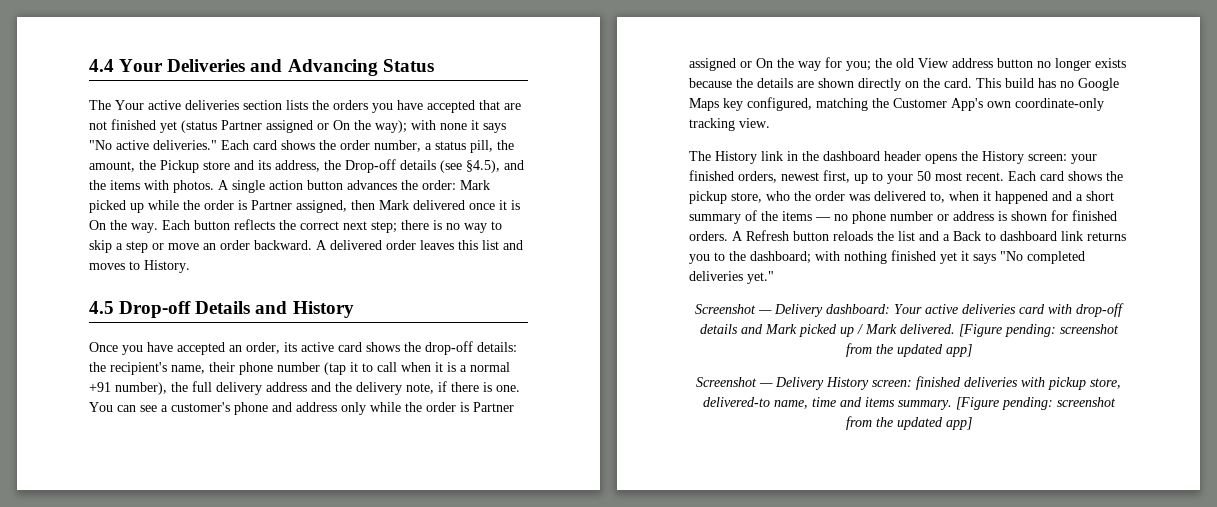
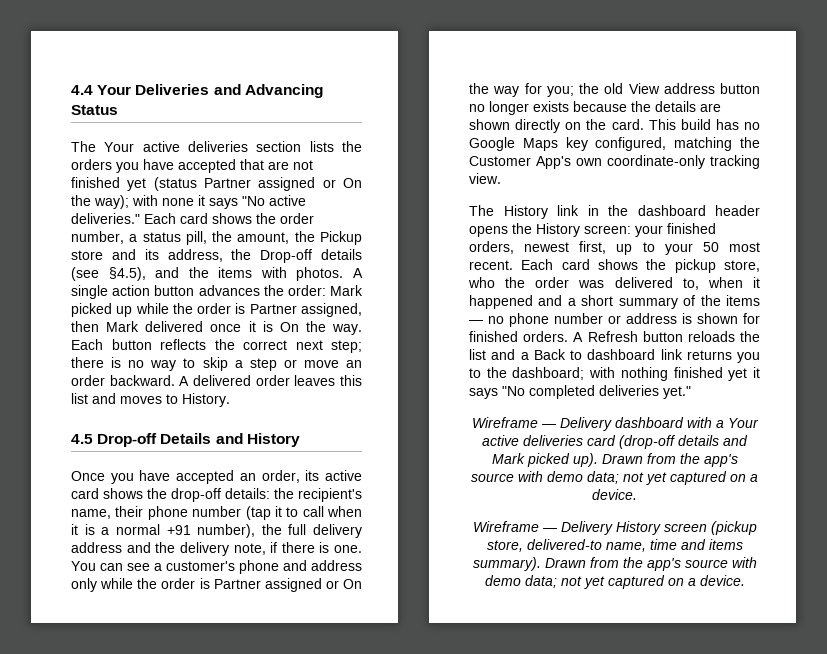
- Screenshot — Delivery dashboard: Your active deliveries card with drop-off details and Mark picked up / Mark delivered. [Figure pending: screenshot from the updated app]
- Screenshot — Delivery History screen: finished deliveries with pickup store, delivered-to name, time and items summary. [Figure pending: screenshot from the updated app]
+ Wireframe — Delivery dashboard with a Your active deliveries card (drop-off details and Mark picked up). Drawn from the app's source with demo data; not yet captured on a device.
+ Wireframe — Delivery History screen (pickup store, delivered-to name, time and items summary). Drawn from the app's source with demo data; not yet captured on a device.

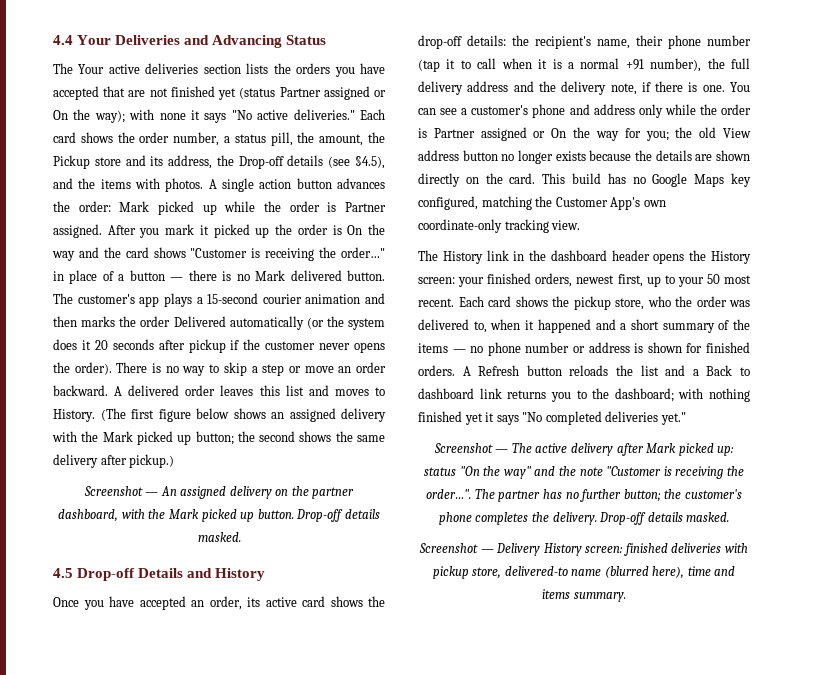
- A single action button advances the order: Mark picked up while the order is Partner assigned, then Mark delivered once it is On the way. Each button reflects the correct next step; there is no way to skip a step or move an order backward.
+ A single action button advances the order: Mark picked up while the order is Partner assigned. After you mark it picked up the order is On the way and the card shows "Customer is receiving the order…" in place of a button — there is no Mark delivered button. The customer's app plays a 15-second courier animation and then marks the order Delivered automatically (or the system does it 20 seconds after pickup if the customer never opens the order). There is no way to skip a step or move an order backward.
+ (The first figure below shows an assigned delivery with the Mark picked up button; the second shows the same delivery after pickup.)
+ Screenshot — An assigned delivery on the partner dashboard, with the Mark picked up button. Drop-off details masked.
- Wireframe — Delivery dashboard with a Your active deliveries card (drop-off details and Mark picked up). Drawn from the app's source with demo data; not yet captured on a device.
- Wireframe — Delivery History screen (pickup store, delivered-to name, time and items summary). Drawn from the app's source with demo data; not yet captured on a device.
+ Screenshot — The active delivery after Mark picked up: status "On the way" and the note "Customer is receiving the order…". The partner has no further button; the customer's phone completes the delivery. Drop-off details masked.
+ Screenshot — Delivery History screen: finished deliveries with pickup store, delivered-to name (blurred here), time and items summary.

